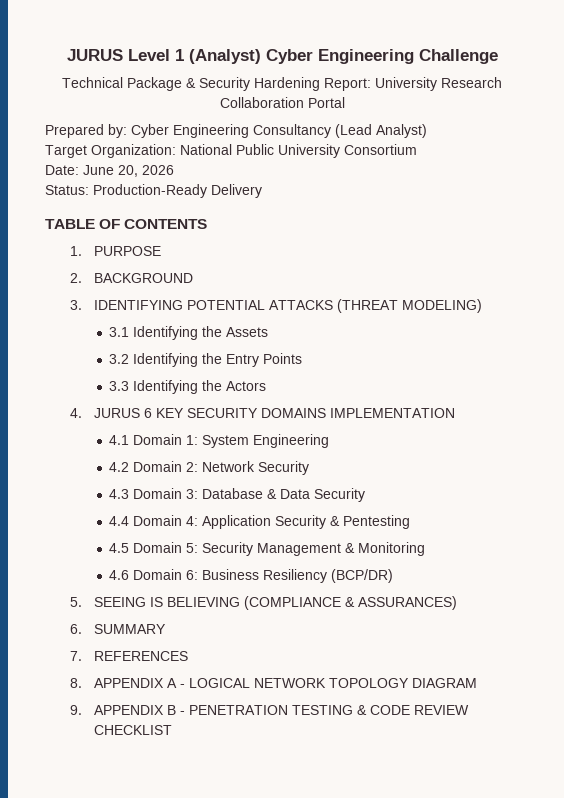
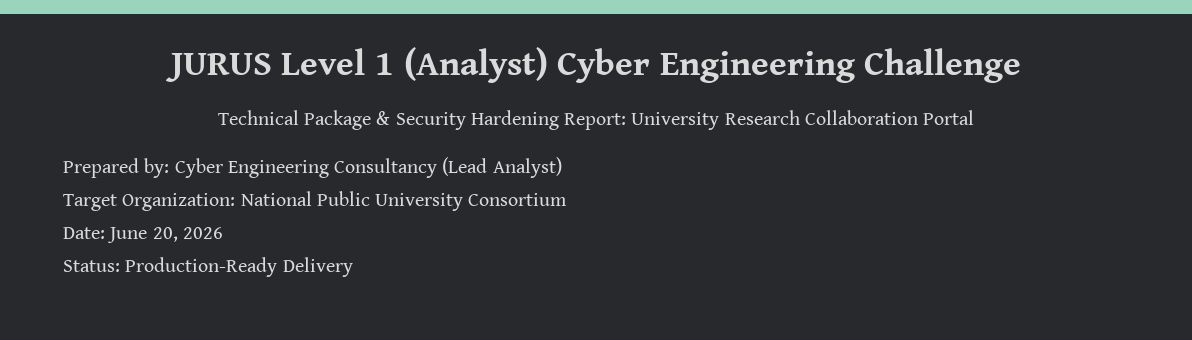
- TABLE OF CONTENTS
- 1. PURPOSE
- 2. BACKGROUND
- 3. IDENTIFYING POTENTIAL ATTACKS (THREAT MODELING)
- 3.1 Identifying the Assets
- 3.2 Identifying the Entry Points
- 3.3 Identifying the Actors
- 4. JURUS 6 KEY SECURITY DOMAINS IMPLEMENTATION
- 4.1 Domain 1: System Engineering
- 4.2 Domain 2: Network Security
- 4.3 Domain 3: Database & Data Security
- 4.4 Domain 4: Application Security & Pentesting
- 4.5 Domain 5: Security Management & Monitoring
- 4.6 Domain 6: Business Resiliency (BCP/DR)
- 5. SEEING IS BELIEVING (COMPLIANCE & ASSURANCES)
- 6. SUMMARY
- 7. REFERENCES
- 8. APPENDIX A - LOGICAL NETWORK TOPOLOGY DIAGRAM
- 9. APPENDIX B - PENETRATION TESTING & CODE REVIEW CHECKLIST

